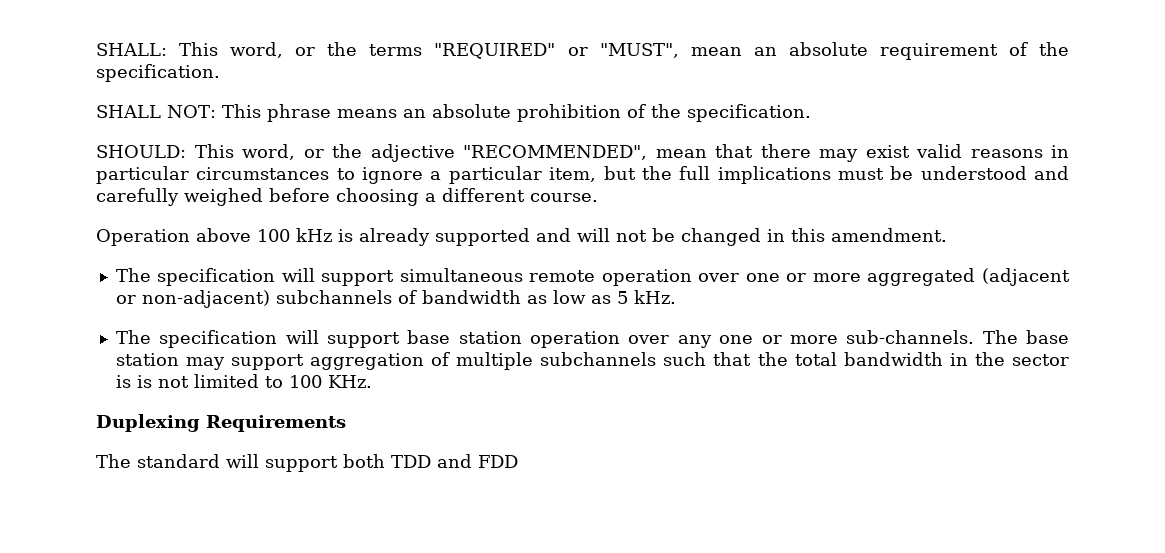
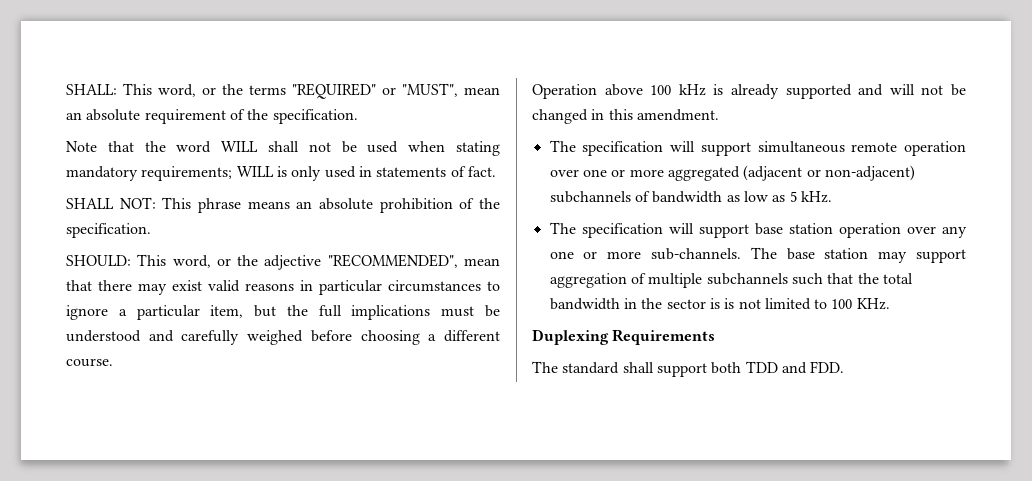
+ Note that the word WILL shall not be used when stating mandatory requirements; WILL is only used in statements of fact.
- The standard will support both TDD and FDD
+ The standard shall support both TDD and FDD.

